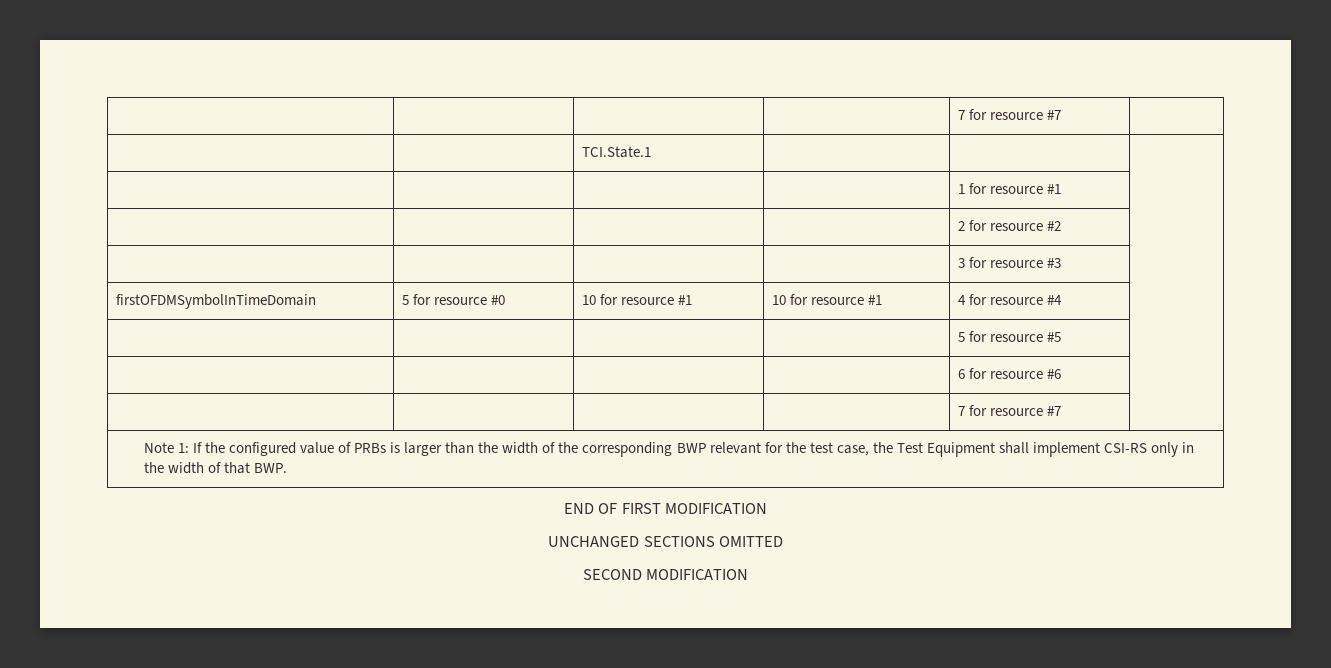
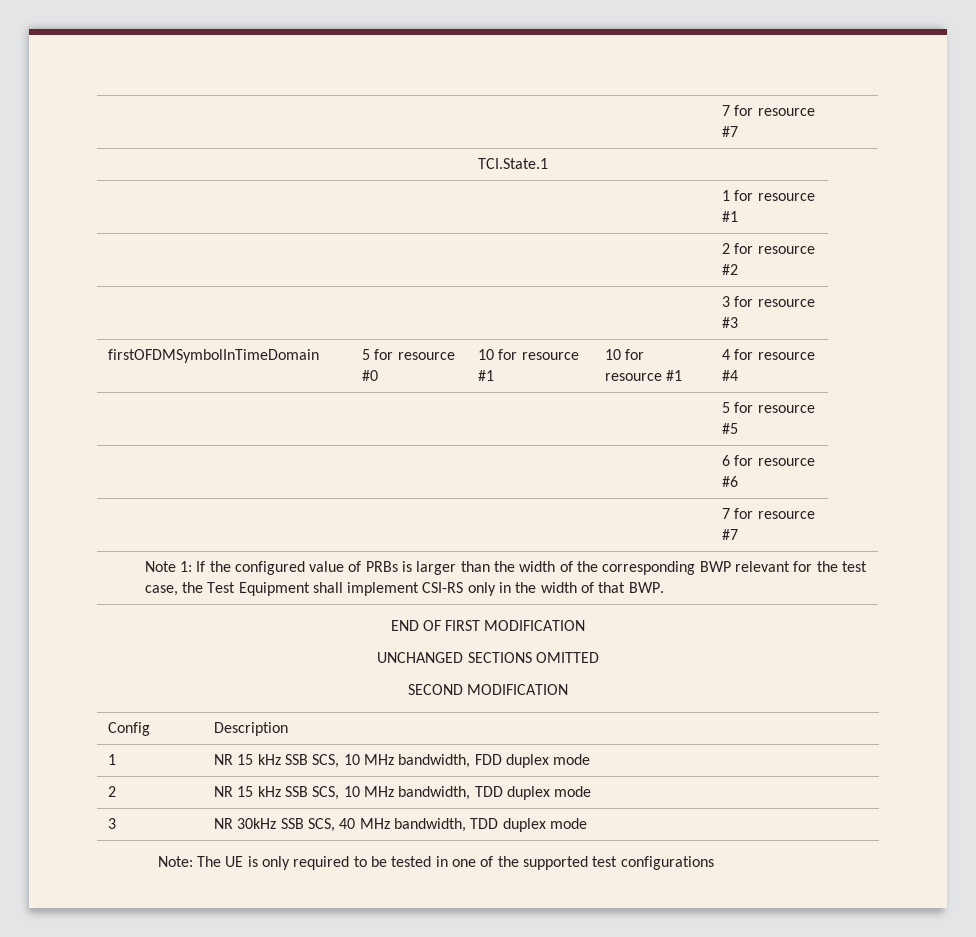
+ Config | Description
+ 1 | NR 15 kHz SSB SCS, 10 MHz bandwidth, FDD duplex mode
+ 2 | NR 15 kHz SSB SCS, 10 MHz bandwidth, TDD duplex mode
+ 3 | NR 30kHz SSB SCS, 40 MHz bandwidth, TDD duplex mode
+ Note: The UE is only required to be tested in one of the supported test configurations

